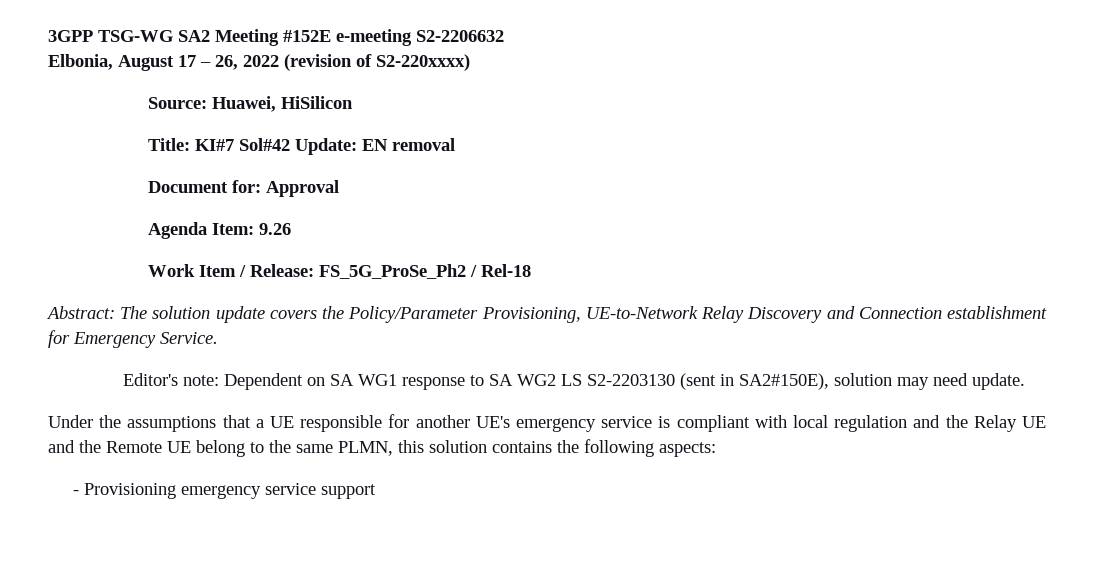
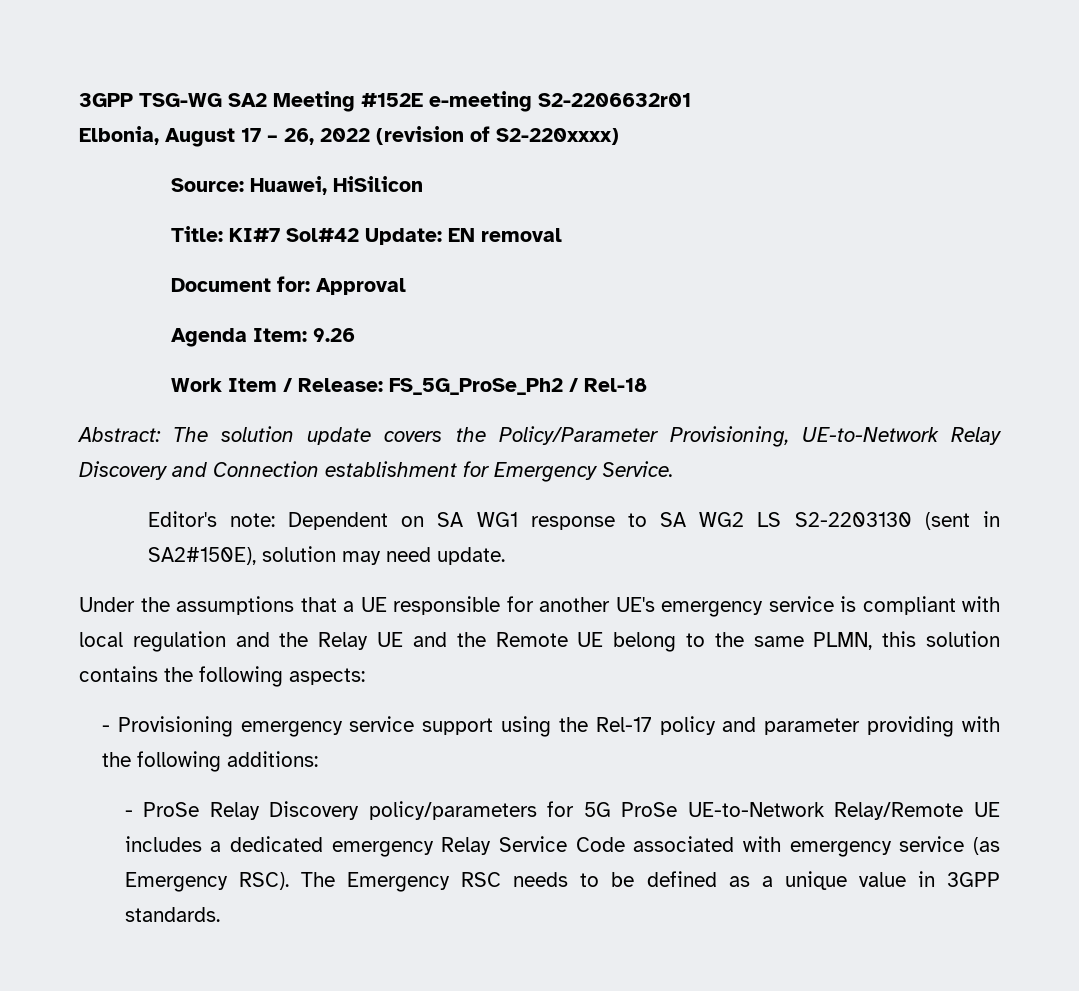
- 3GPP TSG-WG SA2 Meeting #152E e-meeting S2-2206632
+ 3GPP TSG-WG SA2 Meeting #152E e-meeting S2-2206632r01
- - Provisioning emergency service support
+ - Provisioning emergency service support using the Rel-17 policy and parameter providing with the following additions:
+ - ProSe Relay Discovery policy/parameters for 5G ProSe UE-to-Network Relay/Remote UE includes a dedicated emergency Relay Service Code associated with emergency service (as Emergency RSC). The Emergency RSC needs to be defined as a unique value in 3GPP standards.

